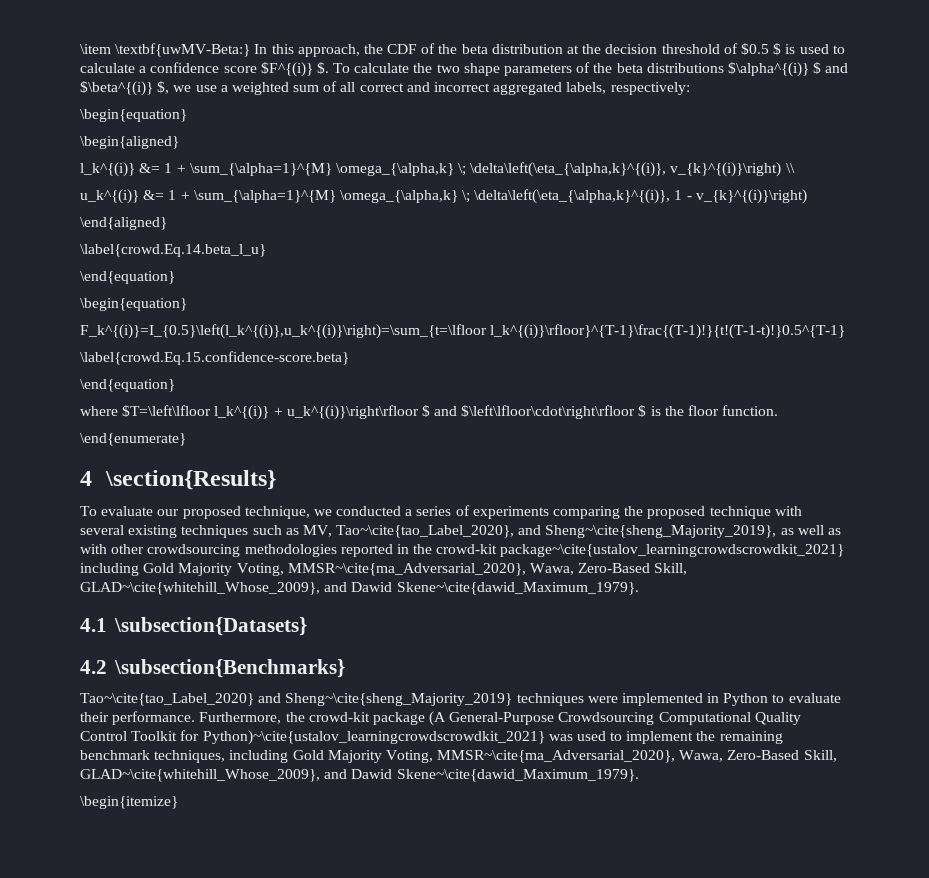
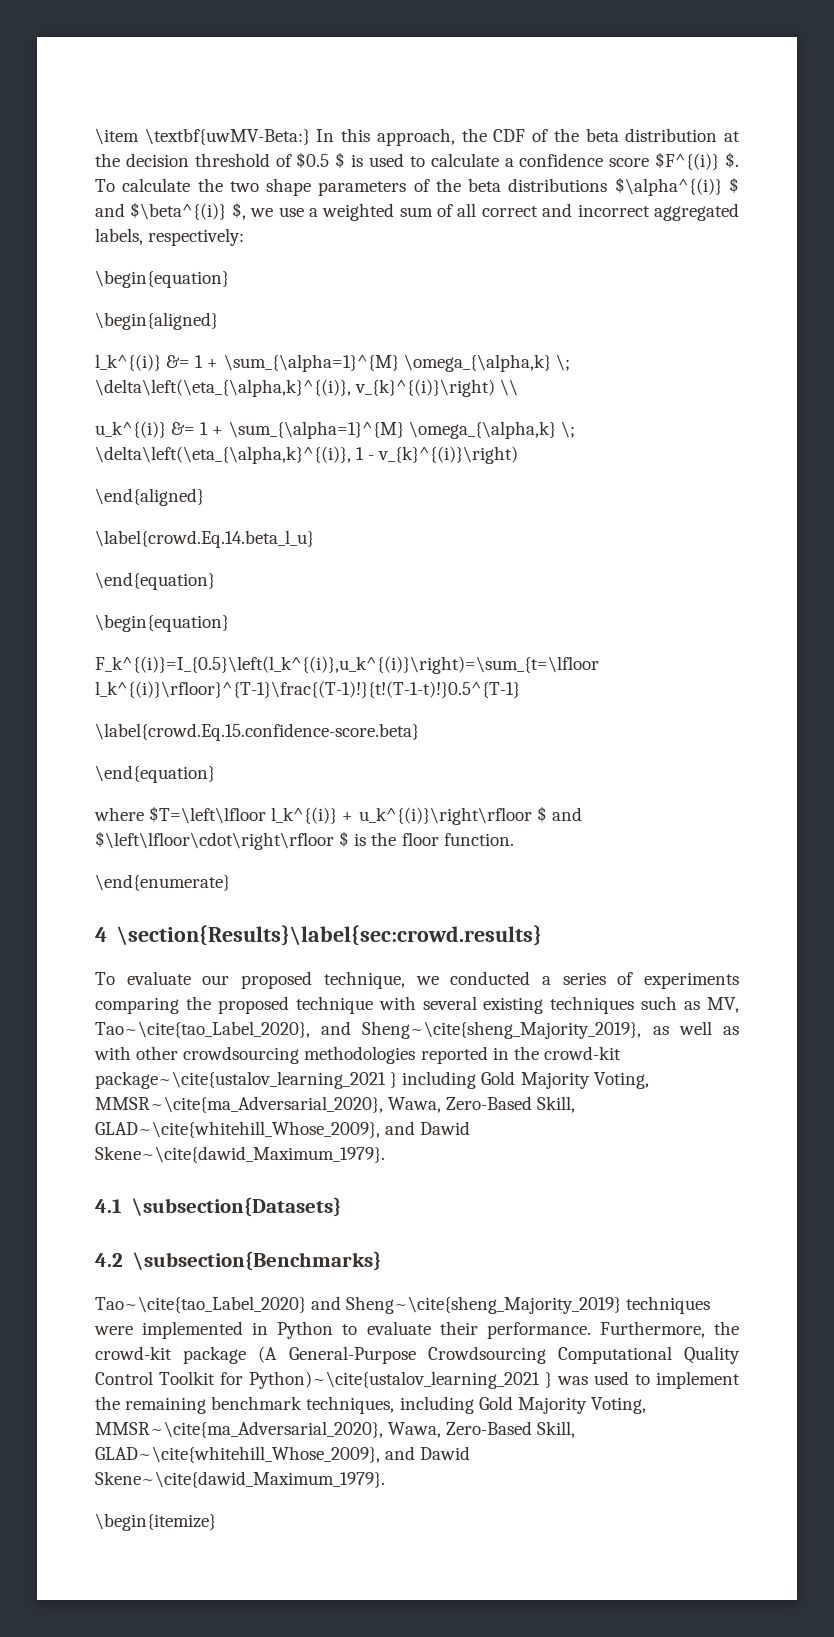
- 4 \section{Results}
+ 4 \section{Results}\label{sec:crowd.results}
- To evaluate our proposed technique, we conducted a series of experiments comparing the proposed technique with several existing techniques such as MV, Tao~\cite{tao_Label_2020}, and Sheng~\cite{sheng_Majority_2019}, as well as with other crowdsourcing methodologies reported in the crowd-kit package~\cite{ustalov_learningcrowdscrowdkit_2021} including Gold Majority Voting, MMSR~\cite{ma_Adversarial_2020}, Wawa, Zero-Based Skill, GLAD~\cite{whitehill_Whose_2009}, and Dawid Skene~\cite{dawid_Maximum_1979}.
+ To evaluate our proposed technique, we conducted a series of experiments comparing the proposed technique with several existing techniques such as MV, Tao~\cite{tao_Label_2020}, and Sheng~\cite{sheng_Majority_2019}, as well as with other crowdsourcing methodologies reported in the crowd-kit package~\cite{ustalov_learning_2021 } including Gold Majority Voting, MMSR~\cite{ma_Adversarial_2020}, Wawa, Zero-Based Skill, GLAD~\cite{whitehill_Whose_2009}, and Dawid Skene~\cite{dawid_Maximum_1979}.
- Furthermore, the crowd-kit package (A General-Purpose Crowdsourcing Computational Quality Control Toolkit for Python)~\cite{ustalov_learningcrowdscrowdkit_2021} was used to implement the remaining benchmark techniques, including Gold Majority Voting, MMSR~\cite{ma_Adversarial_2020}, Wawa, Zero-Based Skill, GLAD~\cite{whitehill_Whose_2009}, and Dawid Skene~\cite{dawid_Maximum_1979}.
+ Furthermore, the crowd-kit package (A General-Purpose Crowdsourcing Computational Quality Control Toolkit for Python)~\cite{ustalov_learning_2021 } was used to implement the remaining benchmark techniques, including Gold Majority Voting, MMSR~\cite{ma_Adversarial_2020}, Wawa, Zero-Based Skill, GLAD~\cite{whitehill_Whose_2009}, and Dawid Skene~\cite{dawid_Maximum_1979}.

